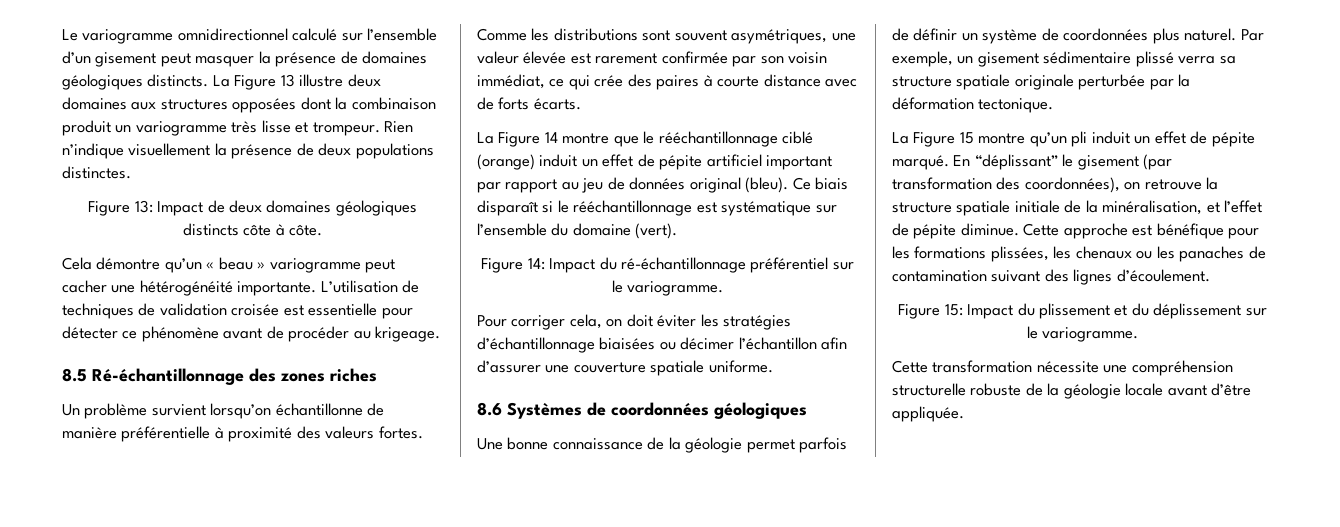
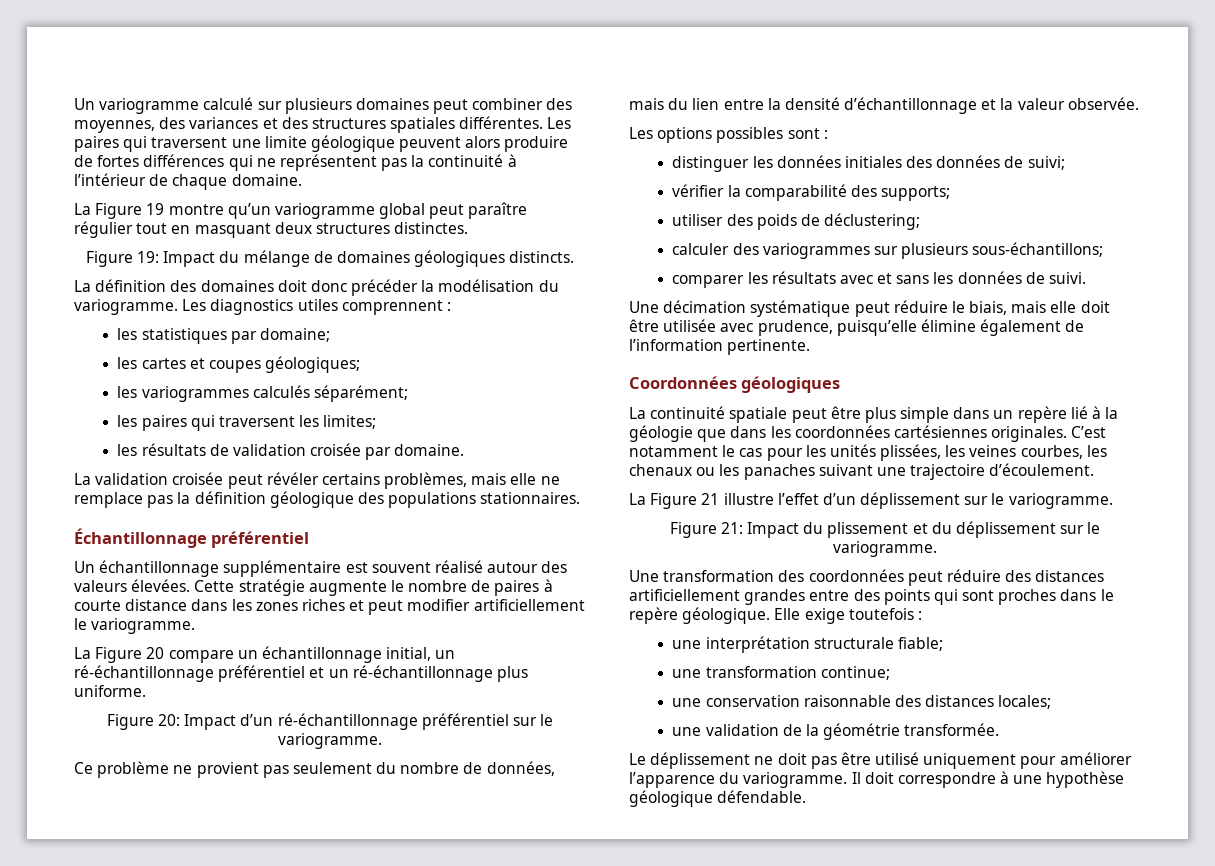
- Le variogramme omnidirectionnel calculé sur l’ensemble d’un gisement peut masquer la présence de domaines géologiques distincts. La Figure 13 illustre deux domaines aux structures opposées dont la combinaison produit un variogramme très lisse et trompeur. Rien n’indique visuellement la présence de deux populations distinctes.
- Figure 13: Impact de deux domaines géologiques distincts côte à côte.
- Cela démontre qu’un « beau » variogramme peut cacher une hétérogénéité importante. L’utilisation de techniques de validation croisée est essentielle pour détecter ce phénomène avant de procéder au krigeage.
- 8.5 Ré-échantillonnage des zones riches
- Un problème survient lorsqu’on échantillonne de manière préférentielle à proximité des valeurs fortes. Comme les distributions sont souvent asymétriques, une valeur élevée est rarement confirmée par son voisin immédiat, ce qui crée des paires à courte distance avec de forts écarts.
- La Figure 14 montre que le rééchantillonnage ciblé (orange) induit un effet de pépite artificiel important par rapport au jeu de données original (bleu). Ce biais disparaît si le rééchantillonnage est systématique sur l’ensemble du domaine (vert).
- Figure 14: Impact du ré-échantillonnage préférentiel sur le variogramme.
+ Un variogramme calculé sur plusieurs domaines peut combiner des moyennes, des variances et des structures spatiales différentes. Les paires qui traversent une limite géologique peuvent alors produire de fortes différences qui ne représentent pas la continuité à l’intérieur de chaque domaine.
+ La Figure 19 montre qu’un variogramme global peut paraître régulier tout en masquant deux structures distinctes.
+ Figure 19: Impact du mélange de domaines géologiques distincts.
+ La définition des domaines doit donc précéder la modélisation du variogramme. Les diagnostics utiles comprennent :
+ les statistiques par domaine;
+ les cartes et coupes géologiques;
+ les variogrammes calculés séparément;
+ les paires qui traversent les limites;
+ les résultats de validation croisée par domaine.
+ La validation croisée peut révéler certains problèmes, mais elle ne remplace pas la définition géologique des populations stationnaires.
+ Échantillonnage préférentiel
+ Un échantillonnage supplémentaire est souvent réalisé autour des valeurs élevées. Cette stratégie augmente le nombre de paires à courte distance dans les zones riches et peut modifier artificiellement le variogramme.
+ La Figure 20 compare un échantillonnage initial, un ré-échantillonnage préférentiel et un ré-échantillonnage plus uniforme.
+ Figure 20: Impact d’un ré-échantillonnage préférentiel sur le variogramme.
- Pour corriger cela, on doit éviter les stratégies d’échantillonnage biaisées ou décimer l’échantillon afin d’assurer une couverture spatiale uniforme.
- 8.6 Systèmes de coordonnées géologiques
- Une bonne connaissance de la géologie permet parfois de définir un système de coordonnées plus naturel. Par exemple, un gisement sédimentaire plissé verra sa structure spatiale originale perturbée par la déformation tectonique.
- La Figure 15 montre qu’un pli induit un effet de pépite marqué. En “déplissant” le gisement (par transformation des coordonnées), on retrouve la structure spatiale initiale de la minéralisation, et l’effet de pépite diminue. Cette approche est bénéfique pour les formations plissées, les chenaux ou les panaches de contamination suivant des lignes d’écoulement.
- Figure 15: Impact du plissement et du déplissement sur le variogramme.
+ Ce problème ne provient pas seulement du nombre de données, mais du lien entre la densité d’échantillonnage et la valeur observée.
+ Les options possibles sont :
+ distinguer les données initiales des données de suivi;
+ vérifier la comparabilité des supports;
+ utiliser des poids de déclustering;
+ calculer des variogrammes sur plusieurs sous-échantillons;
+ comparer les résultats avec et sans les données de suivi.
+ Une décimation systématique peut réduire le biais, mais elle doit être utilisée avec prudence, puisqu’elle élimine également de l’information pertinente.
+ Coordonnées géologiques
+ La continuité spatiale peut être plus simple dans un repère lié à la géologie que dans les coordonnées cartésiennes originales. C’est notamment le cas pour les unités plissées, les veines courbes, les chenaux ou les panaches suivant une trajectoire d’écoulement.
+ La Figure 21 illustre l’effet d’un déplissement sur le variogramme.
+ Figure 21: Impact du plissement et du déplissement sur le variogramme.
- Cette transformation nécessite une compréhension structurelle robuste de la géologie locale avant d’être appliquée.
+ Une transformation des coordonnées peut réduire des distances artificiellement grandes entre des points qui sont proches dans le repère géologique. Elle exige toutefois :
+ une interprétation structurale fiable;
+ une transformation continue;
+ une conservation raisonnable des distances locales;
+ une validation de la géométrie transformée.
+ Le déplissement ne doit pas être utilisé uniquement pour améliorer l’apparence du variogramme. Il doit correspondre à une hypothèse géologique défendable.

